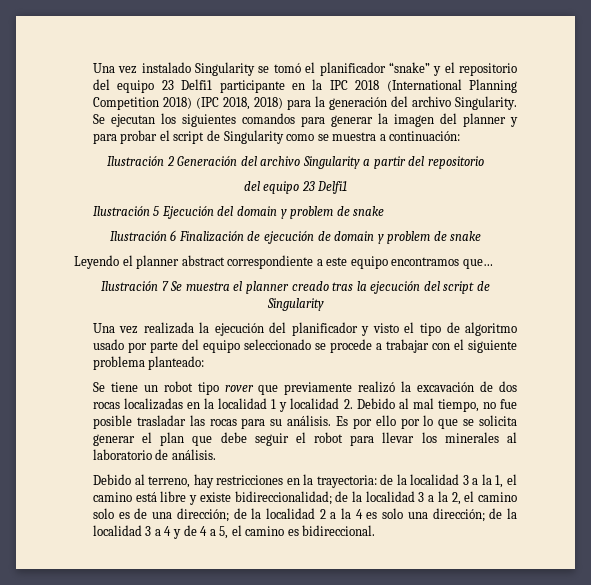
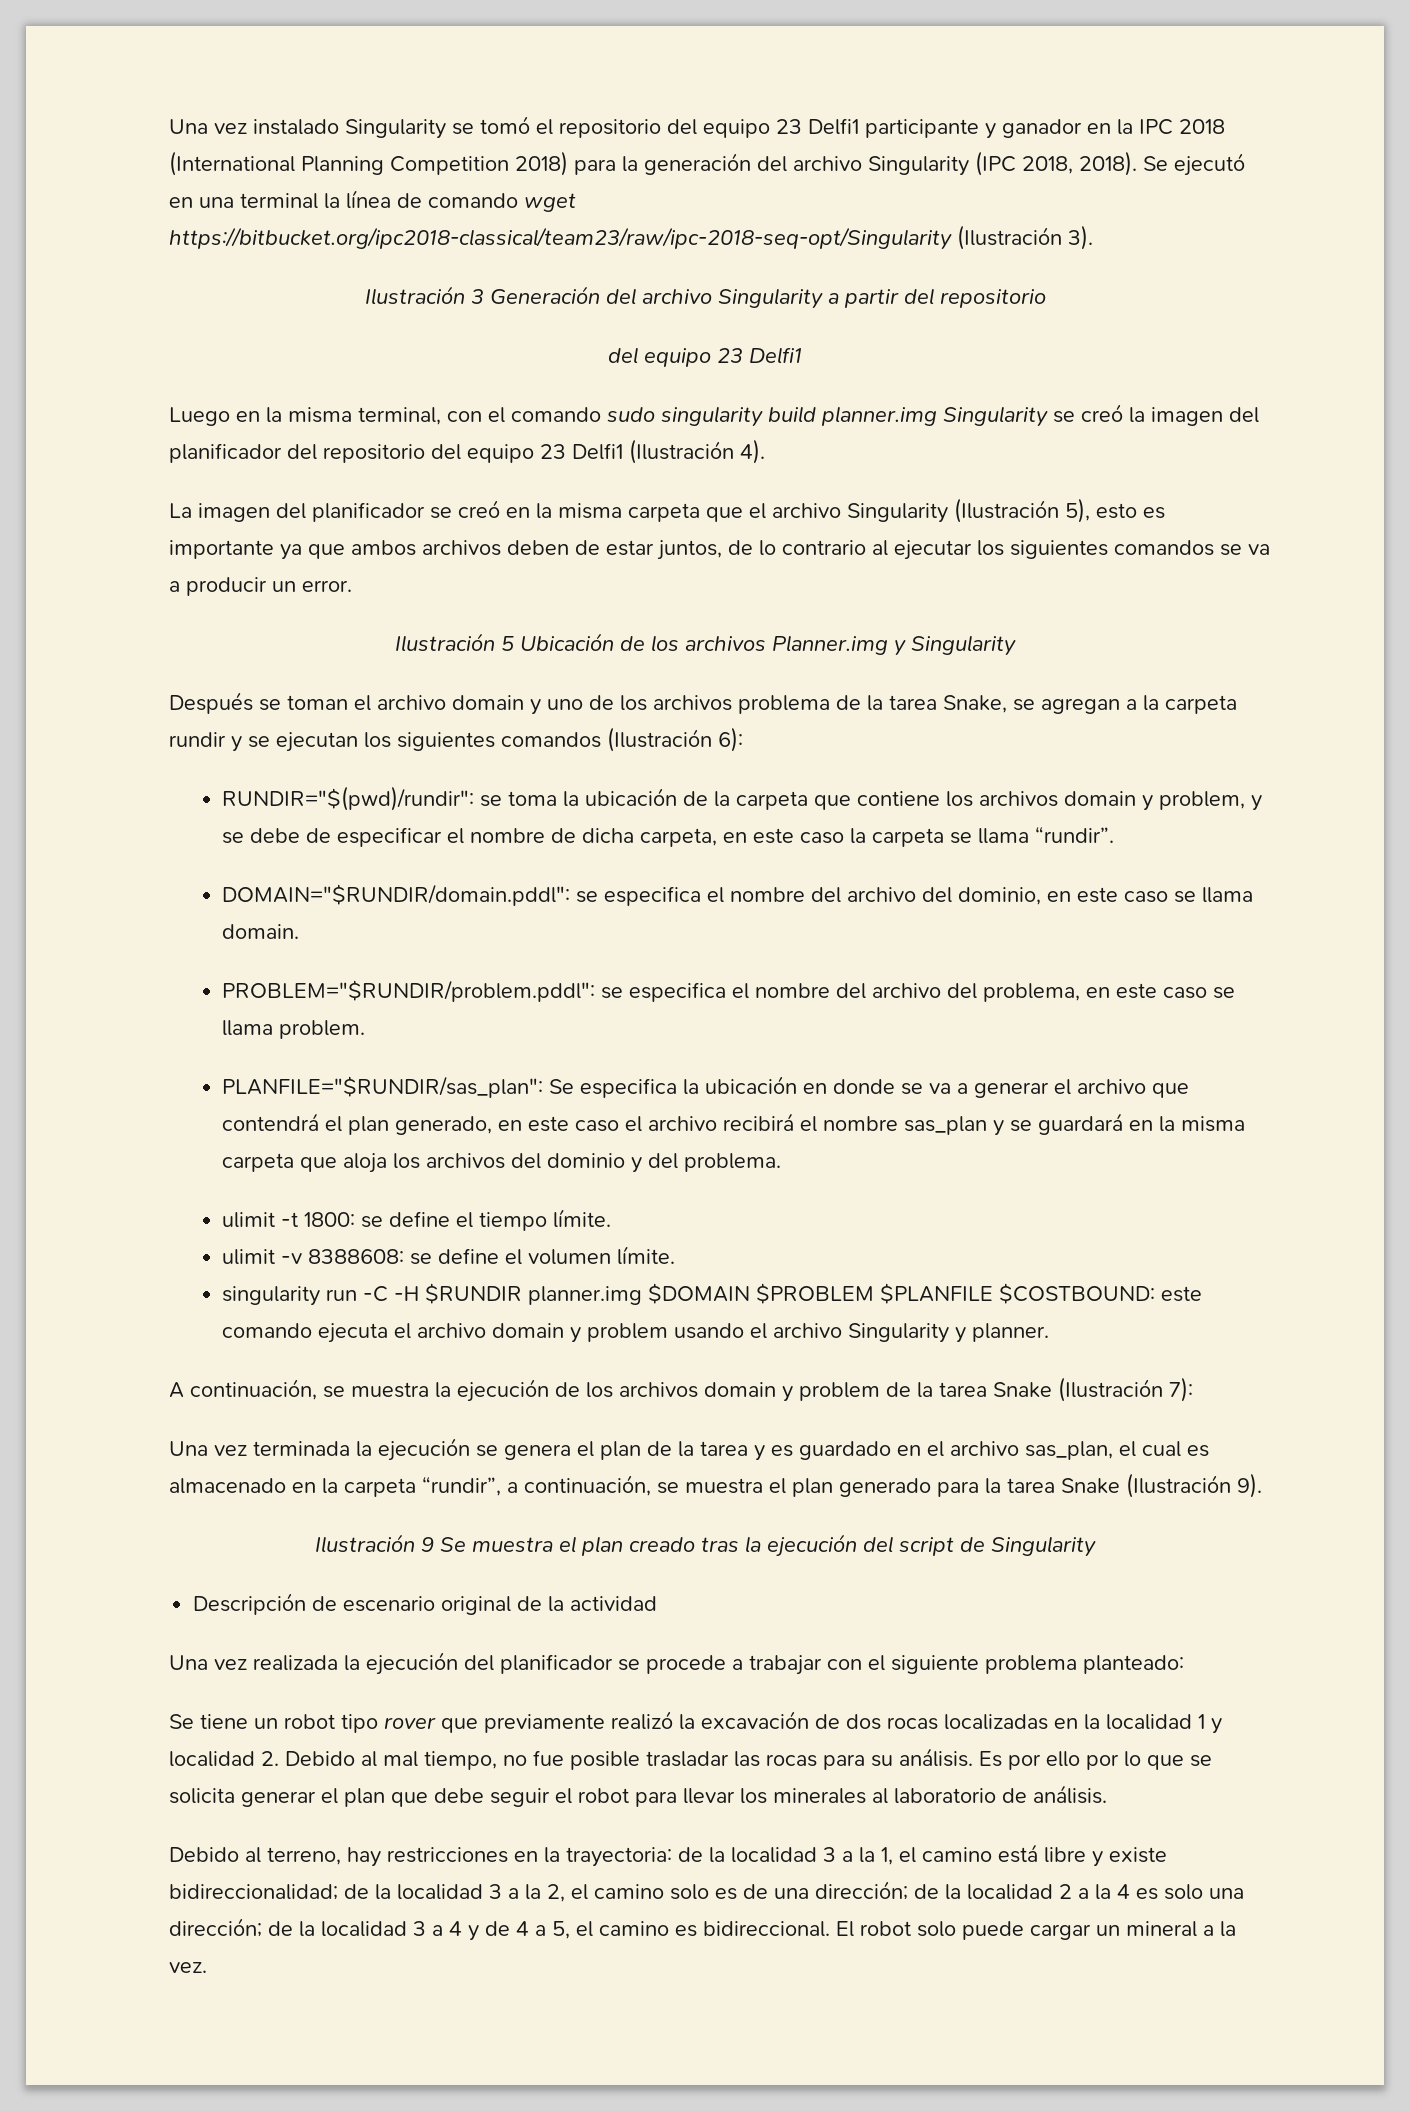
- Una vez instalado Singularity se tomó el planificador “snake” y el repositorio del equipo 23 Delfi1 participante en la IPC 2018 (International Planning Competition 2018) (IPC 2018, 2018) para la generación del archivo Singularity. Se ejecutan los siguientes comandos para generar la imagen del planner y para probar el script de Singularity como se muestra a continuación:
- Ilustración 2 Generación del archivo Singularity a partir del repositorio
+ Una vez instalado Singularity se tomó el repositorio del equipo 23 Delfi1 participante y ganador en la IPC 2018 (International Planning Competition 2018) para la generación del archivo Singularity (IPC 2018, 2018). Se ejecutó en una terminal la línea de comando wget https://bitbucket.org/ipc2018-classical/team23/raw/ipc-2018-seq-opt/Singularity (Ilustración 3).
+ Ilustración 3 Generación del archivo Singularity a partir del repositorio
- Ilustración 5 Ejecución del domain y problem de snake
- Ilustración 6 Finalización de ejecución de domain y problem de snake
- Leyendo el planner abstract correspondiente a este equipo encontramos que…
- Ilustración 7 Se muestra el planner creado tras la ejecución del script de Singularity
+ Luego en la misma terminal, con el comando sudo singularity build planner.img Singularity se creó la imagen del planificador del repositorio del equipo 23 Delfi1 (Ilustración 4).
+ La imagen del planificador se creó en la misma carpeta que el archivo Singularity (Ilustración 5), esto es importante ya que ambos archivos deben de estar juntos, de lo contrario al ejecutar los siguientes comandos se va a producir un error.
+ Ilustración 5 Ubicación de los archivos Planner.img y Singularity
+ Después se toman el archivo domain y uno de los archivos problema de la tarea Snake, se agregan a la carpeta rundir y se ejecutan los siguientes comandos (Ilustración 6):
+ RUNDIR="$(pwd)/rundir": se toma la ubicación de la carpeta que contiene los archivos domain y problem, y se debe de especificar el nombre de dicha carpeta, en este caso la carpeta se llama “rundir”.
+ DOMAIN="$RUNDIR/domain.pddl": se especifica el nombre del archivo del dominio, en este caso se llama domain.
+ PROBLEM="$RUNDIR/problem.pddl": se especifica el nombre del archivo del problema, en este caso se llama problem.
+ PLANFILE="$RUNDIR/sas_plan": Se especifica la ubicación en donde se va a generar el archivo que contendrá el plan generado, en este caso el archivo recibirá el nombre sas_plan y se guardará en la misma carpeta que aloja los archivos del dominio y del problema.
+ ulimit -t 1800: se define el tiempo límite.
+ ulimit -v 8388608: se define el volumen límite.
+ singularity run -C -H $RUNDIR planner.img $DOMAIN $PROBLEM $PLANFILE $COSTBOUND: este comando ejecuta el archivo domain y problem usando el archivo Singularity y planner.
+ A continuación, se muestra la ejecución de los archivos domain y problem de la tarea Snake (Ilustración 7):
+ Una vez terminada la ejecución se genera el plan de la tarea y es guardado en el archivo sas_plan, el cual es almacenado en la carpeta “rundir”, a continuación, se muestra el plan generado para la tarea Snake (Ilustración 9).
+ Ilustración 9 Se muestra el plan creado tras la ejecución del script de Singularity
+ Descripción de escenario original de la actividad
- Una vez realizada la ejecución del planificador y visto el tipo de algoritmo usado por parte del equipo seleccionado se procede a trabajar con el siguiente problema planteado:
+ Una vez realizada la ejecución del planificador se procede a trabajar con el siguiente problema planteado:
+ El robot solo puede cargar un mineral a la vez.

